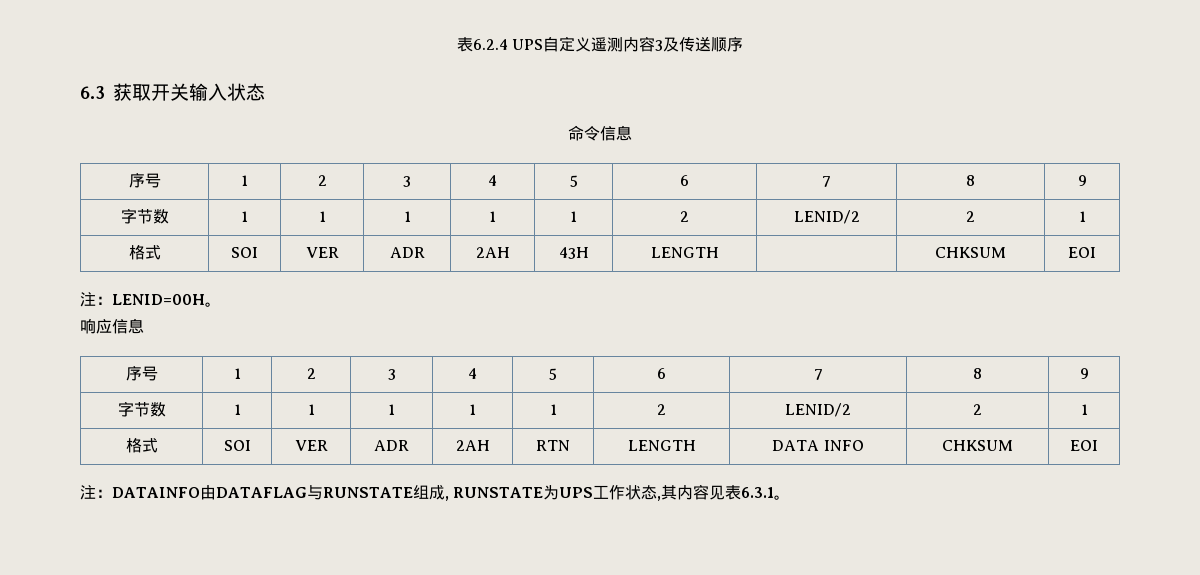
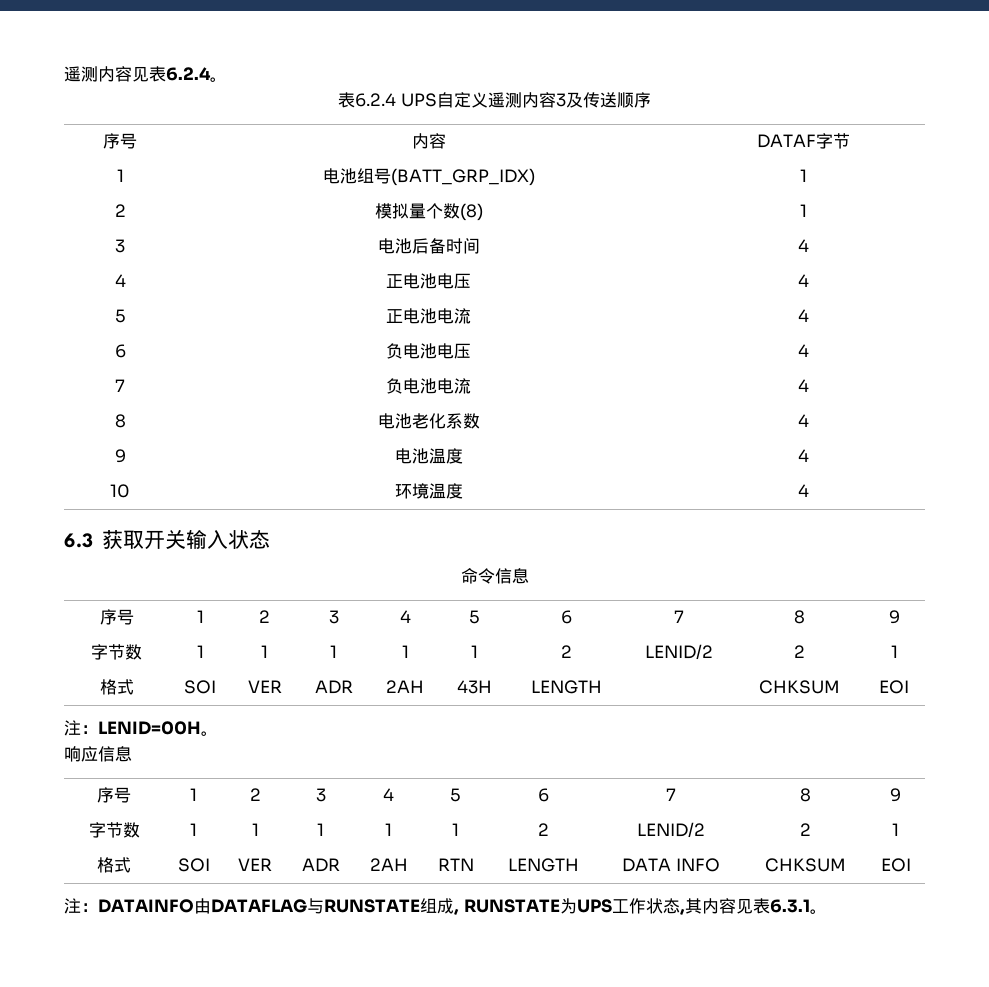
+ 遥测内容见表6.2.4。
+ 序号 | 内容 | DATAF字节
+ 1 | 电池组号(BATT_GRP_IDX) | 1
+ 2 | 模拟量个数(8) | 1
+ 3 | 电池后备时间 | 4
+ 4 | 正电池电压 | 4
+ 5 | 正电池电流 | 4
+ 6 | 负电池电压 | 4
+ 7 | 负电池电流 | 4
+ 8 | 电池老化系数 | 4
+ 9 | 电池温度 | 4
+ 10 | 环境温度 | 4

